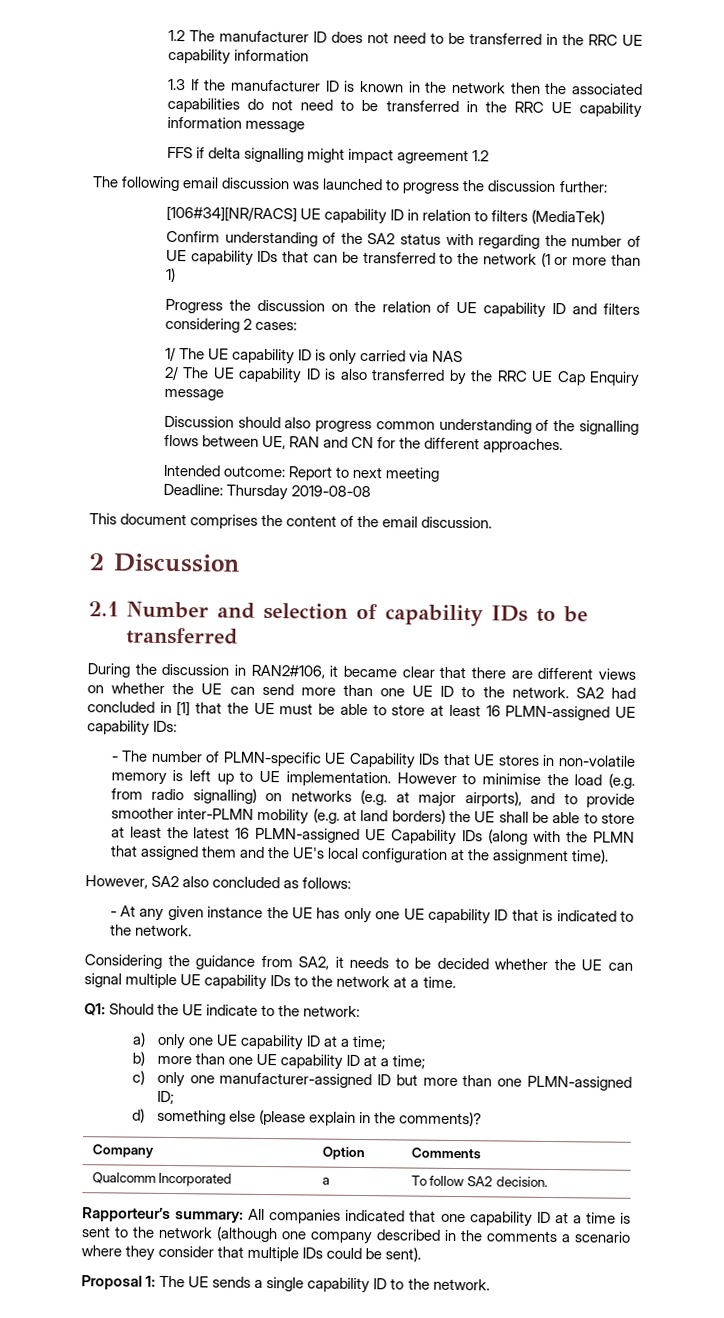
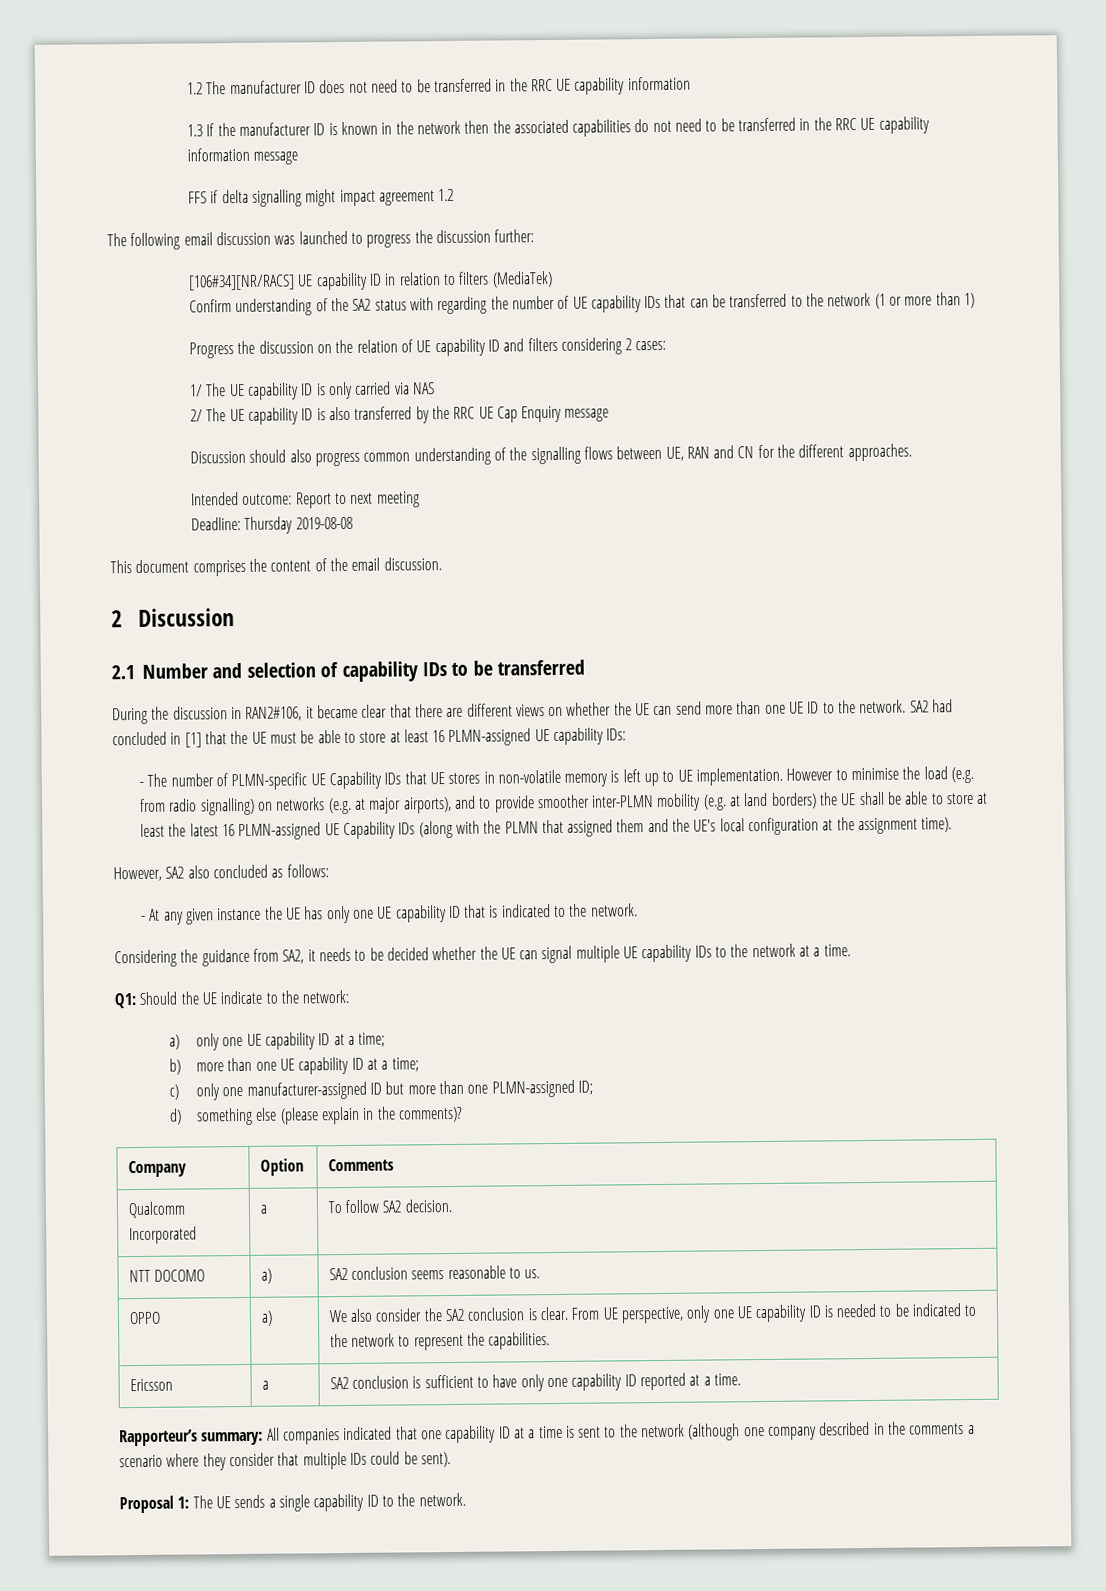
+ NTT DOCOMO | a) | SA2 conclusion seems reasonable to us.
+ OPPO | a) | We also consider the SA2 conclusion is clear. From UE perspective, only one UE capability ID is needed to be indicated to the network to represent the capabilities.
+ Ericsson | a | SA2 conclusion is sufficient to have only one capability ID reported at a time.

